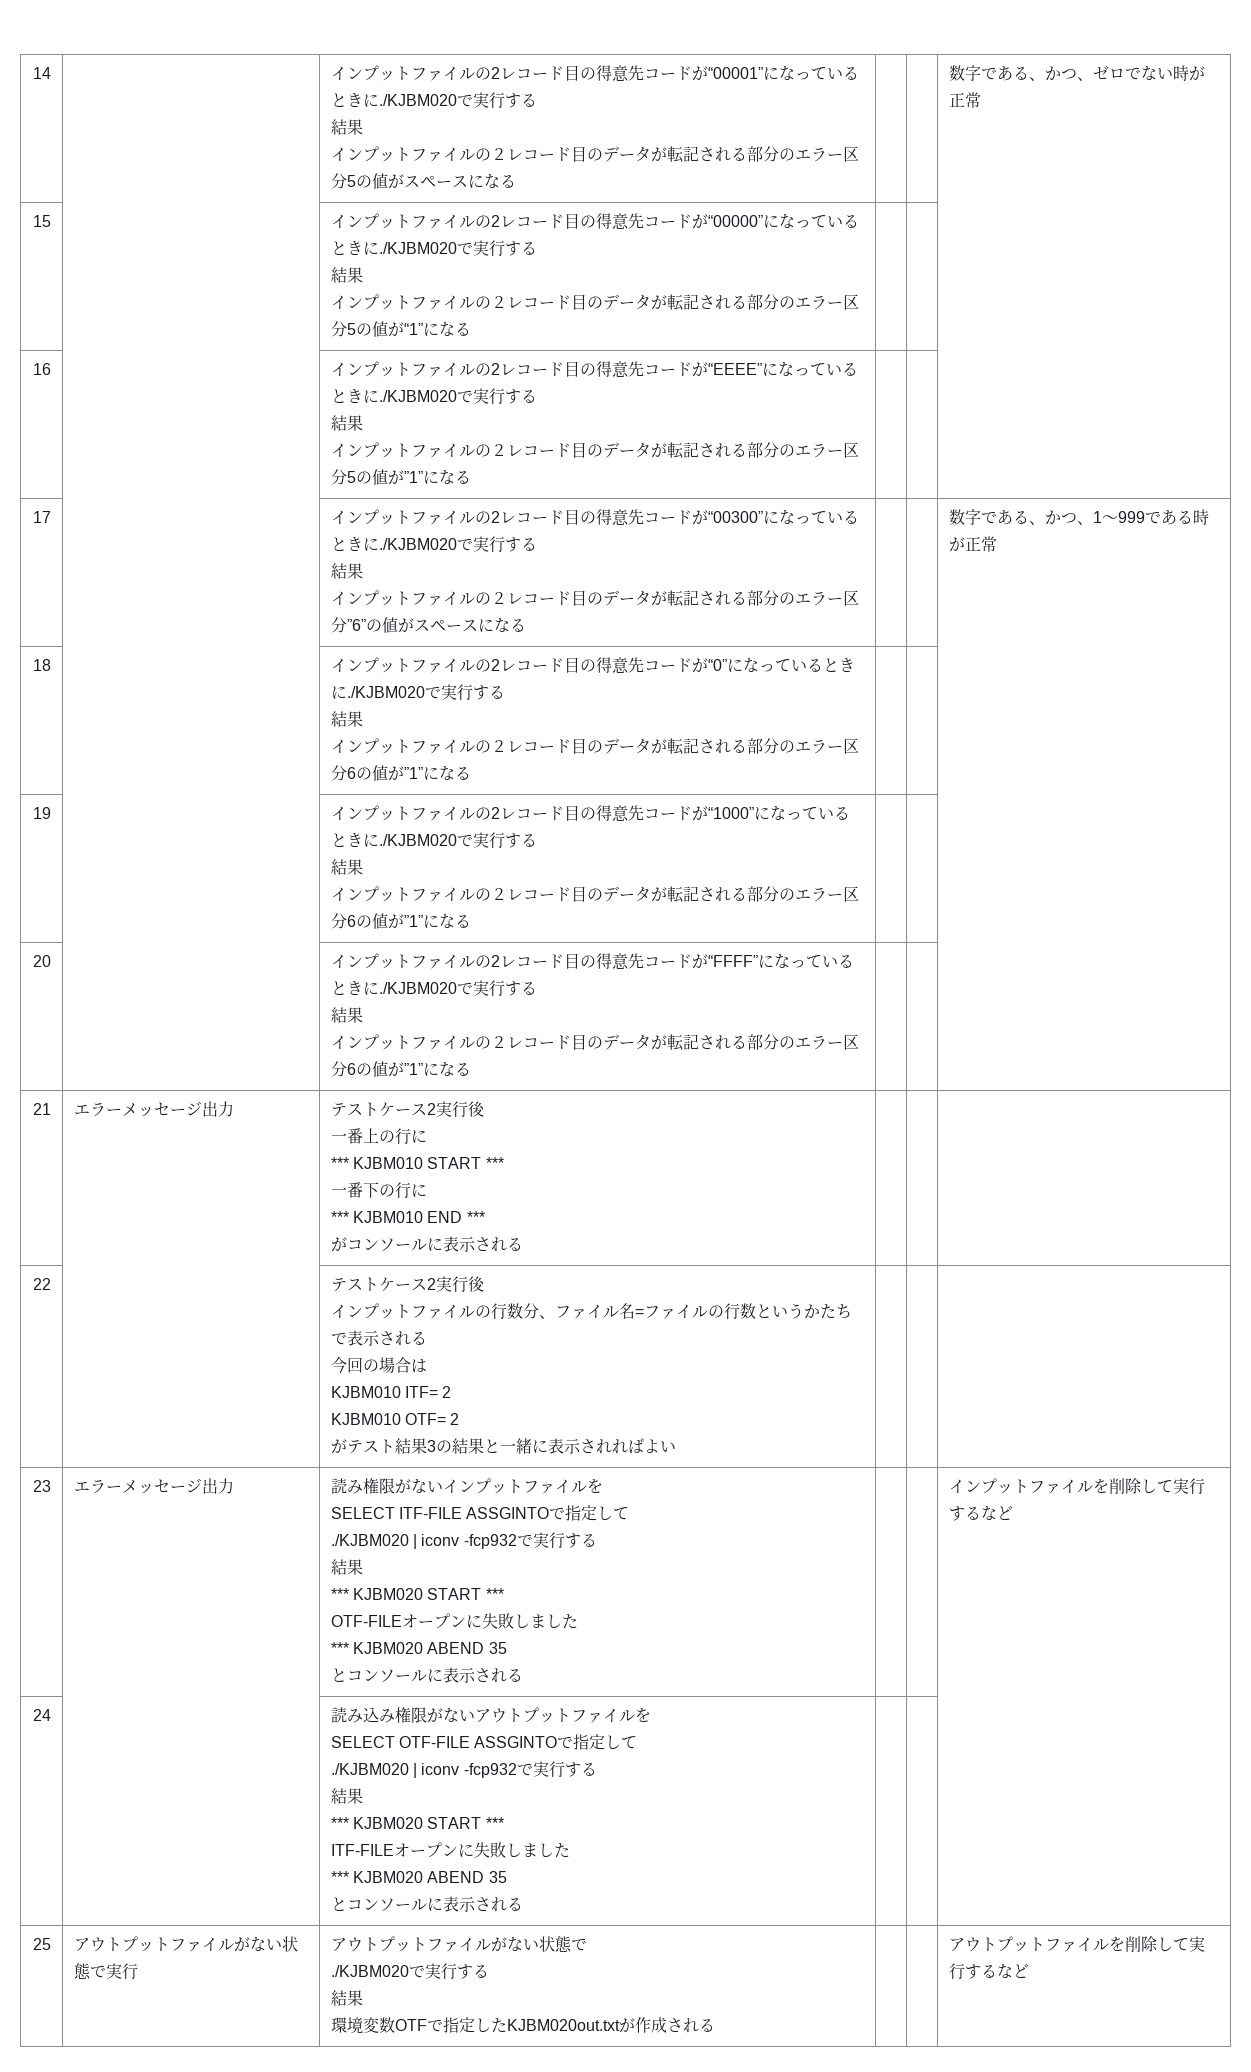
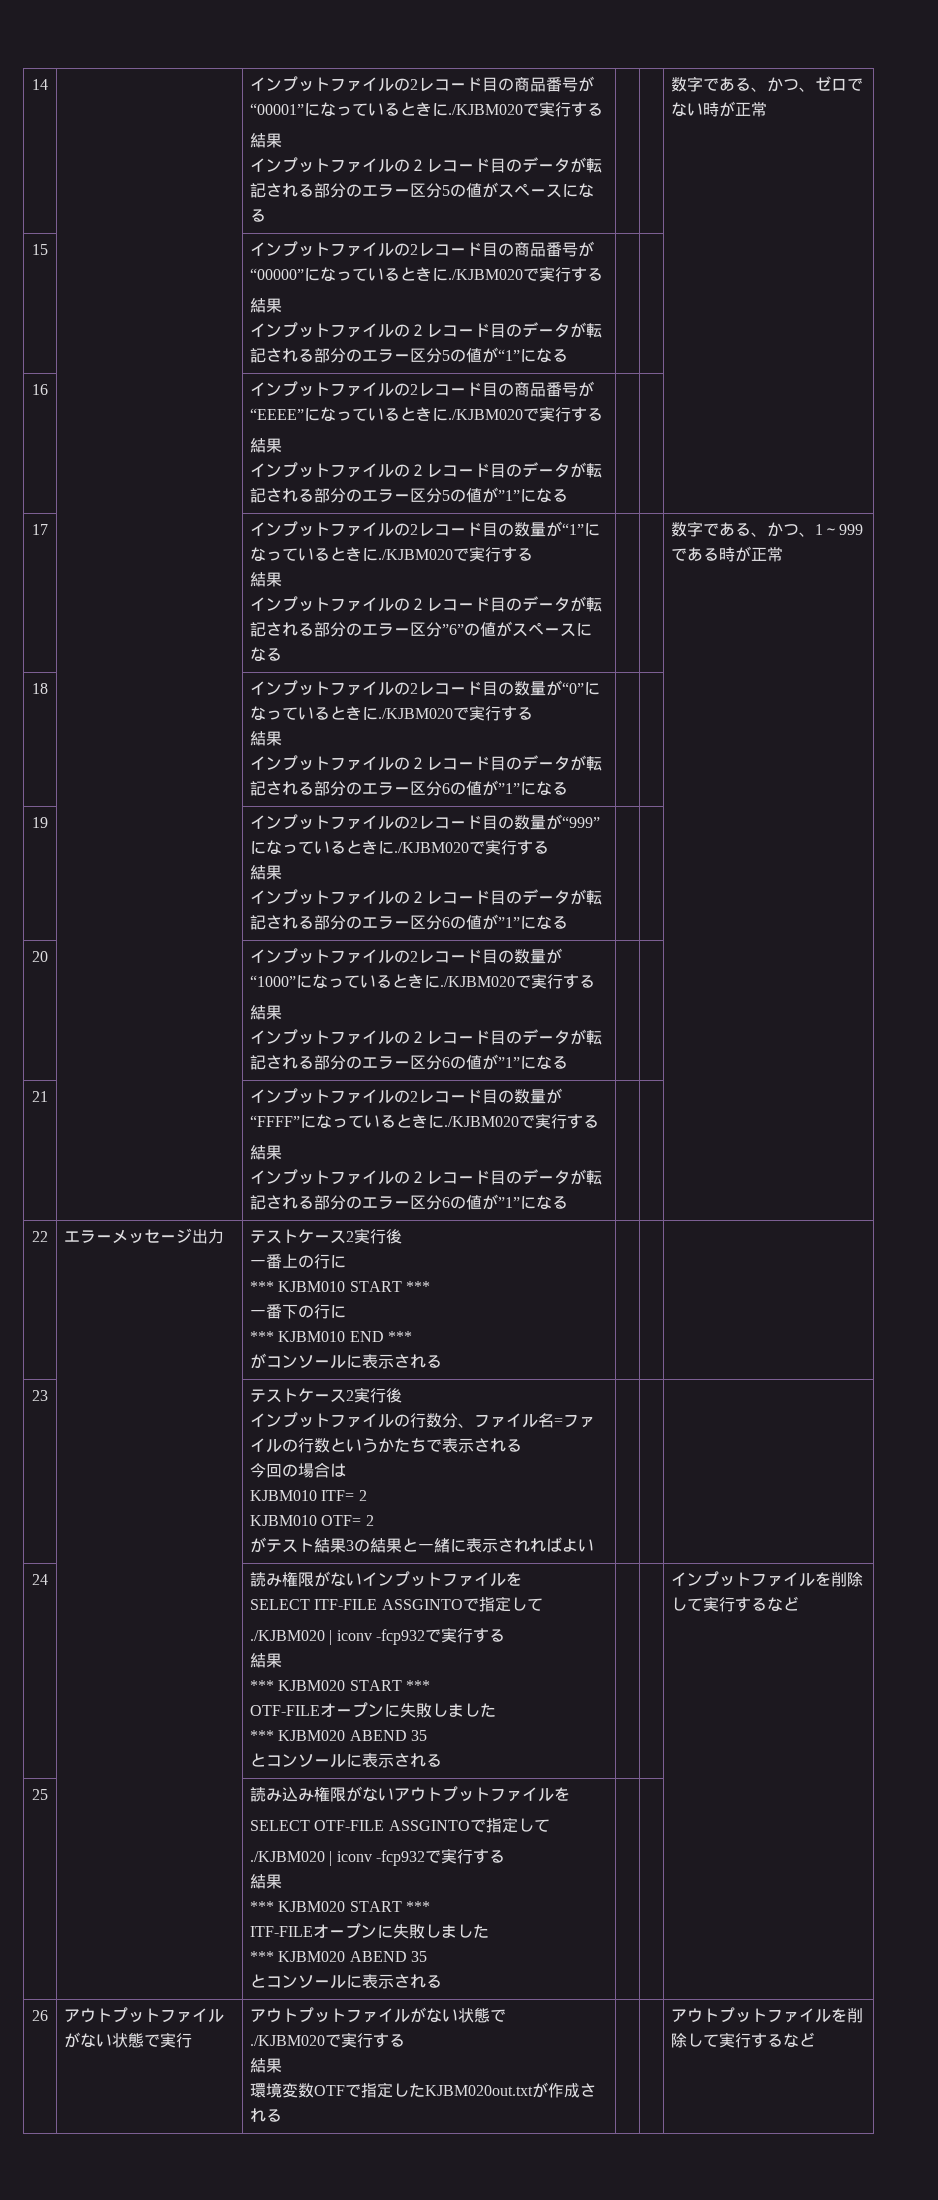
- インプットファイルの2レコード目の得意先コードが“00001”になっているときに./KJBM020で実行する
+ インプットファイルの2レコード目の商品番号が“00001”になっているときに./KJBM020で実行する
- インプットファイルの2レコード目の得意先コードが“00000”になっているときに./KJBM020で実行する
+ インプットファイルの2レコード目の商品番号が“00000”になっているときに./KJBM020で実行する
- インプットファイルの2レコード目の得意先コードが“EEEE”になっているときに./KJBM020で実行する
+ インプットファイルの2レコード目の商品番号が“EEEE”になっているときに./KJBM020で実行する
- インプットファイルの2レコード目の得意先コードが“00300”になっているときに./KJBM020で実行する
+ インプットファイルの2レコード目の数量が“1”になっているときに./KJBM020で実行する
- インプットファイルの2レコード目の得意先コードが“0”になっているときに./KJBM020で実行する
+ インプットファイルの2レコード目の数量が“0”になっているときに./KJBM020で実行する
- インプットファイルの2レコード目の得意先コードが“1000”になっているときに./KJBM020で実行する
+ インプットファイルの2レコード目の数量が“999”になっているときに./KJBM020で実行する
- インプットファイルの2レコード目の得意先コードが“FFFF”になっているときに./KJBM020で実行する
+ インプットファイルの2レコード目の数量が“1000”になっているときに./KJBM020で実行する
+ 結果
+ インプットファイルの２レコード目のデータが転記される部分のエラー区分6の値が”1”になる | | |
+ 21 | | インプットファイルの2レコード目の数量が“FFFF”になっているときに./KJBM020で実行する
- 21 | エラーメッセージ出力 | テストケース2実行後
+ 22 | エラーメッセージ出力 | テストケース2実行後
- 22
+ 23
- 23 | エラーメッセージ出力
+ 24
- 24
+ 25
- 25
+ 26

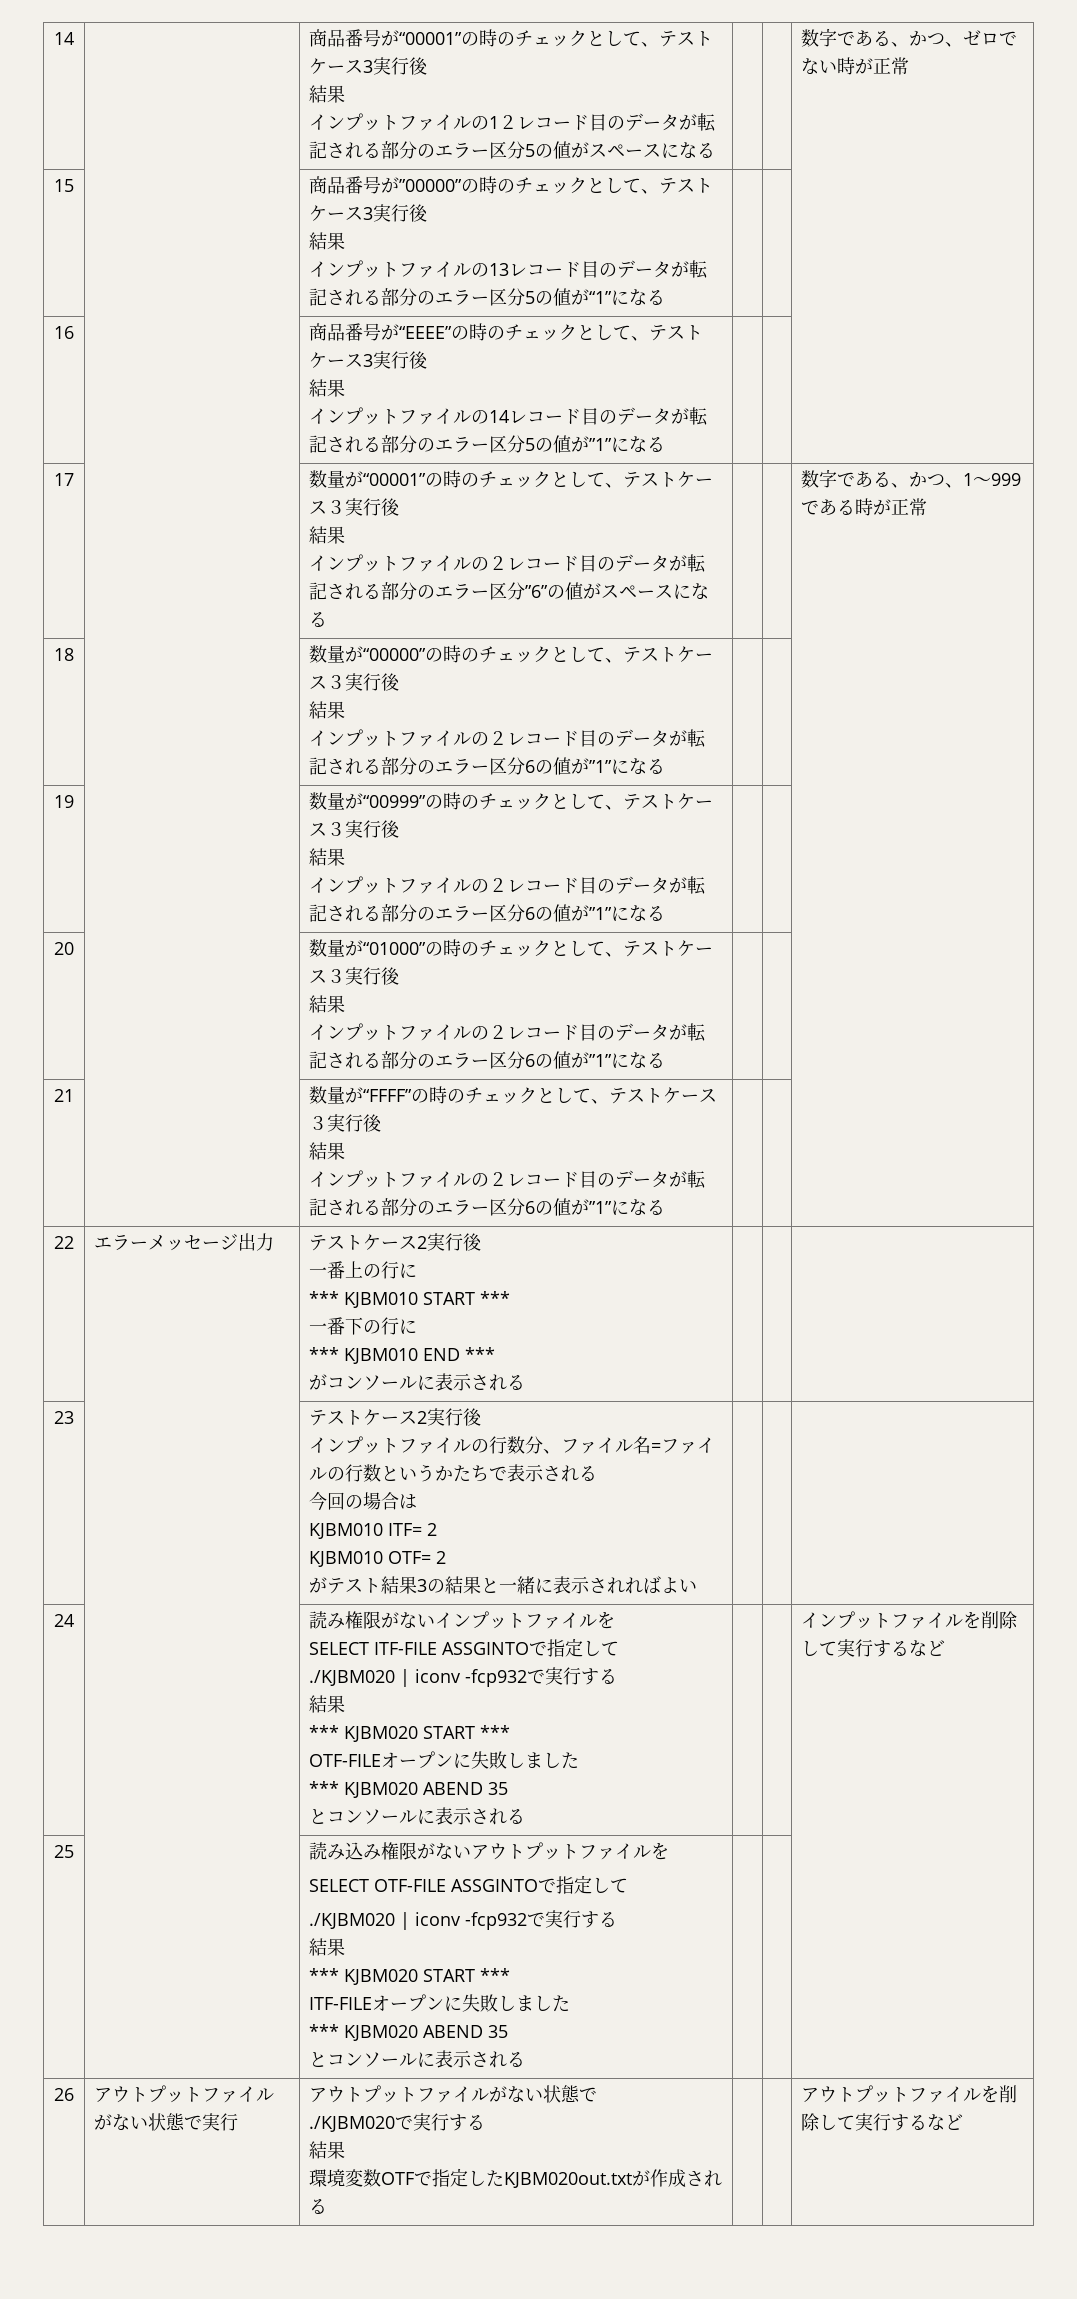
- インプットファイルの2レコード目の商品番号が“00001”になっているときに./KJBM020で実行する
+ 商品番号が“00001”の時のチェックとして、テストケース3実行後
  結果
- インプットファイルの２レコード目のデータが転記される部分のエラー区分5の値がスペースになる
+ インプットファイルの1２レコード目のデータが転記される部分のエラー区分5の値がスペースになる
- インプットファイルの2レコード目の商品番号が“00000”になっているときに./KJBM020で実行する
+ 商品番号が”00000”の時のチェックとして、テストケース3実行後
  結果
- インプットファイルの２レコード目のデータが転記される部分のエラー区分5の値が“1”になる
+ インプットファイルの13レコード目のデータが転記される部分のエラー区分5の値が“1”になる
- インプットファイルの2レコード目の商品番号が“EEEE”になっているときに./KJBM020で実行する
+ 商品番号が“EEEE”の時のチェックとして、テストケース3実行後
  結果
- インプットファイルの２レコード目のデータが転記される部分のエラー区分5の値が”1”になる
+ インプットファイルの14レコード目のデータが転記される部分のエラー区分5の値が”1”になる
- インプットファイルの2レコード目の数量が“1”になっているときに./KJBM020で実行する
+ 数量が“00001”の時のチェックとして、テストケース３実行後
- インプットファイルの2レコード目の数量が“0”になっているときに./KJBM020で実行する
+ 数量が“00000”の時のチェックとして、テストケース３実行後
- インプットファイルの2レコード目の数量が“999”になっているときに./KJBM020で実行する
+ 数量が“00999”の時のチェックとして、テストケース３実行後
- インプットファイルの2レコード目の数量が“1000”になっているときに./KJBM020で実行する
+ 数量が“01000”の時のチェックとして、テストケース３実行後
- インプットファイルの2レコード目の数量が“FFFF”になっているときに./KJBM020で実行する
+ 数量が“FFFF”の時のチェックとして、テストケース３実行後

